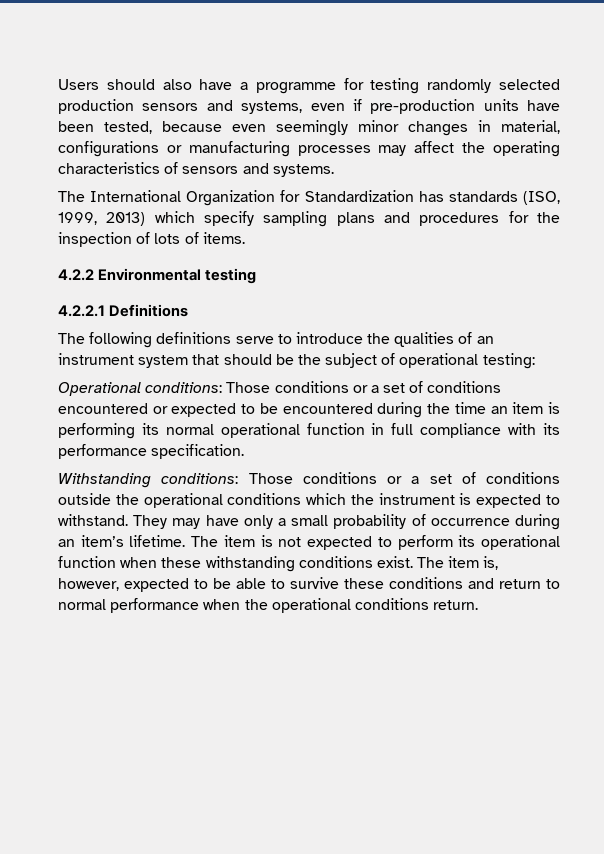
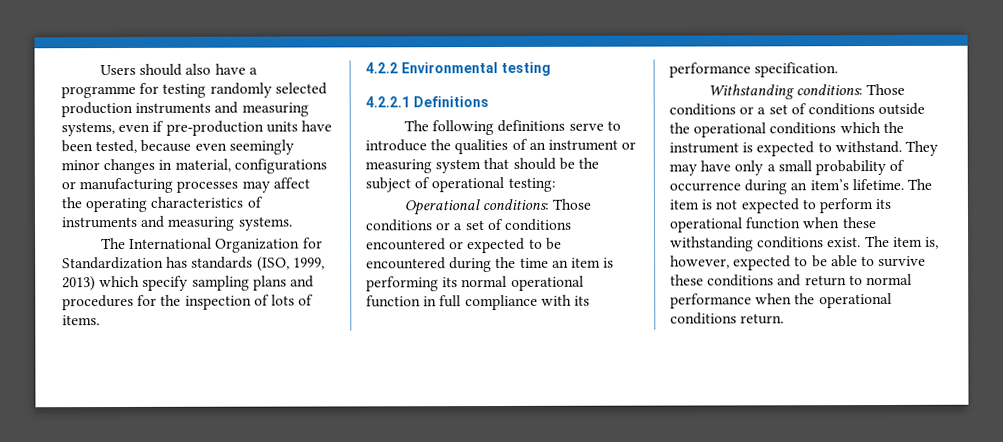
- Users should also have a programme for testing randomly selected production sensors and systems, even if pre-production units have been tested, because even seemingly minor changes in material, configurations or manufacturing processes may affect the operating characteristics of sensors and systems.
+ Users should also have a programme for testing randomly selected production instruments and measuring systems, even if pre-production units have been tested, because even seemingly minor changes in material, configurations or manufacturing processes may affect the operating characteristics of instruments and measuring systems.
- The following definitions serve to introduce the qualities of an instrument system that should be the subject of operational testing:
+ The following definitions serve to introduce the qualities of an instrument or measuring system that should be the subject of operational testing:

